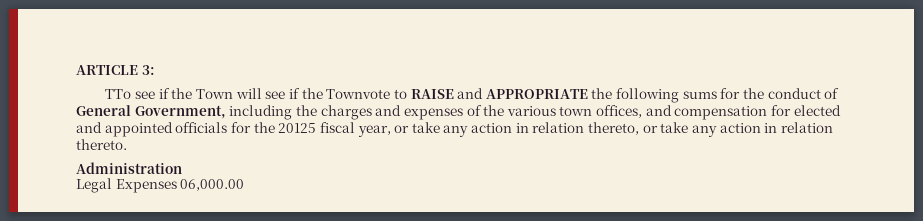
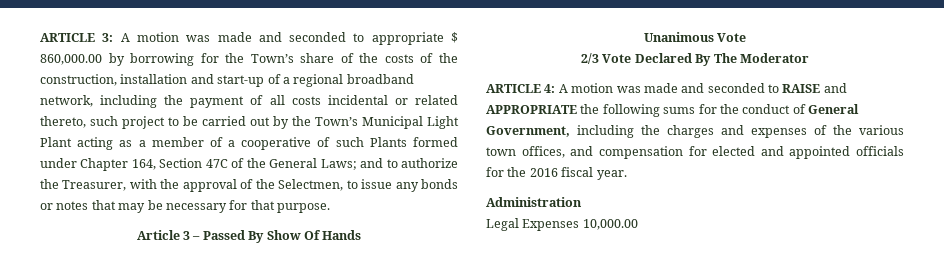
- ARTICLE 3:
- TTo see if the Town will see if the Townvote to RAISE and APPROPRIATE the following sums for the conduct of General Government, including the charges and expenses of the various town offices, and compensation for elected and appointed officials for the 20125 fiscal year, or take any action in relation thereto, or take any action in relation thereto.
+ ARTICLE 3: A motion was made and seconded to appropriate $ 860,000.00 by borrowing for the Town’s share of the costs of the construction, installation and start-up of a regional broadband network, including the payment of all costs incidental or related thereto, such project to be carried out by the Town’s Municipal Light Plant acting as a member of a cooperative of such Plants formed under Chapter 164, Section 47C of the General Laws; and to authorize the Treasurer, with the approval of the Selectmen, to issue any bonds or notes that may be necessary for that purpose.
+ Article 3 – Passed By Show Of Hands
+ Unanimous Vote
+ 2/3 Vote Declared By The Moderator
+ ARTICLE 4: A motion was made and seconded to RAISE and APPROPRIATE the following sums for the conduct of General Government, including the charges and expenses of the various town offices, and compensation for elected and appointed officials for the 2016 fiscal year.
- Legal Expenses 06,000.00
+ Legal Expenses 10,000.00

